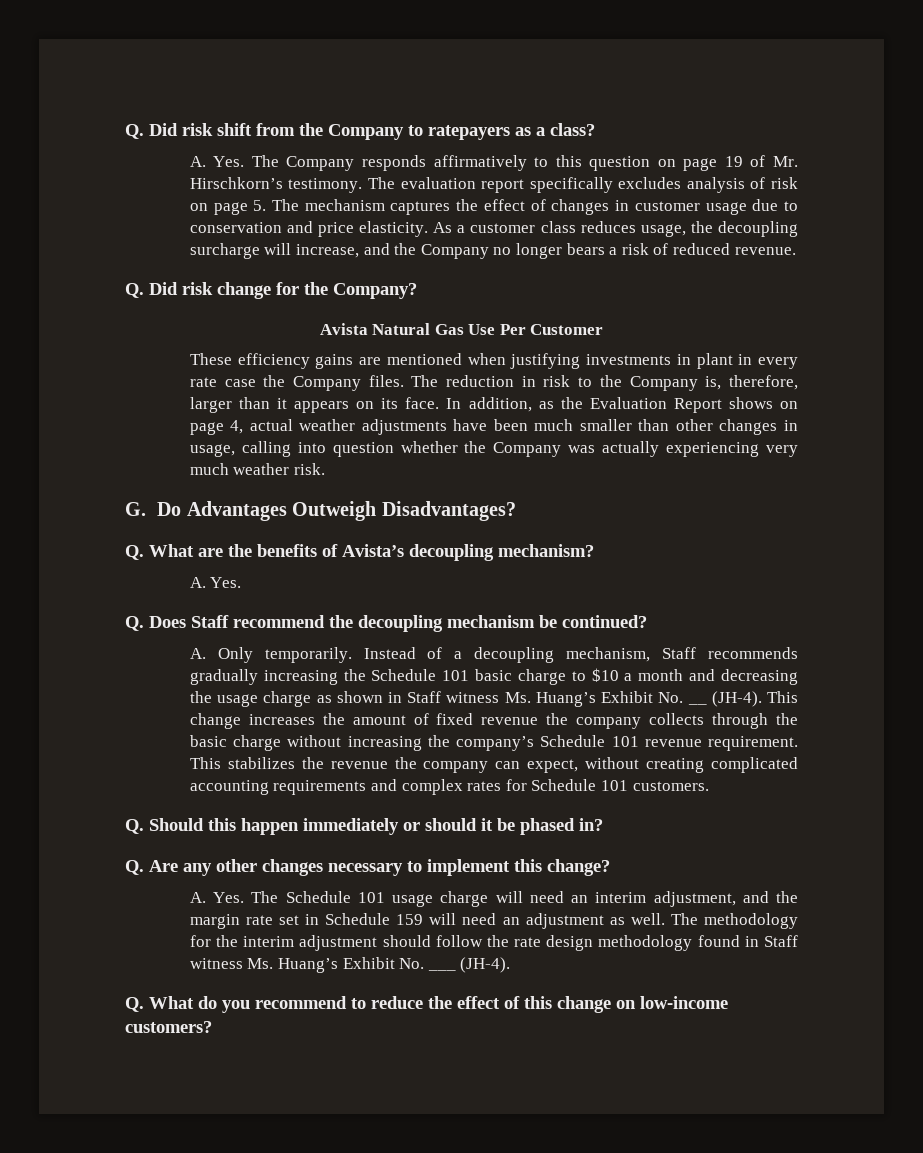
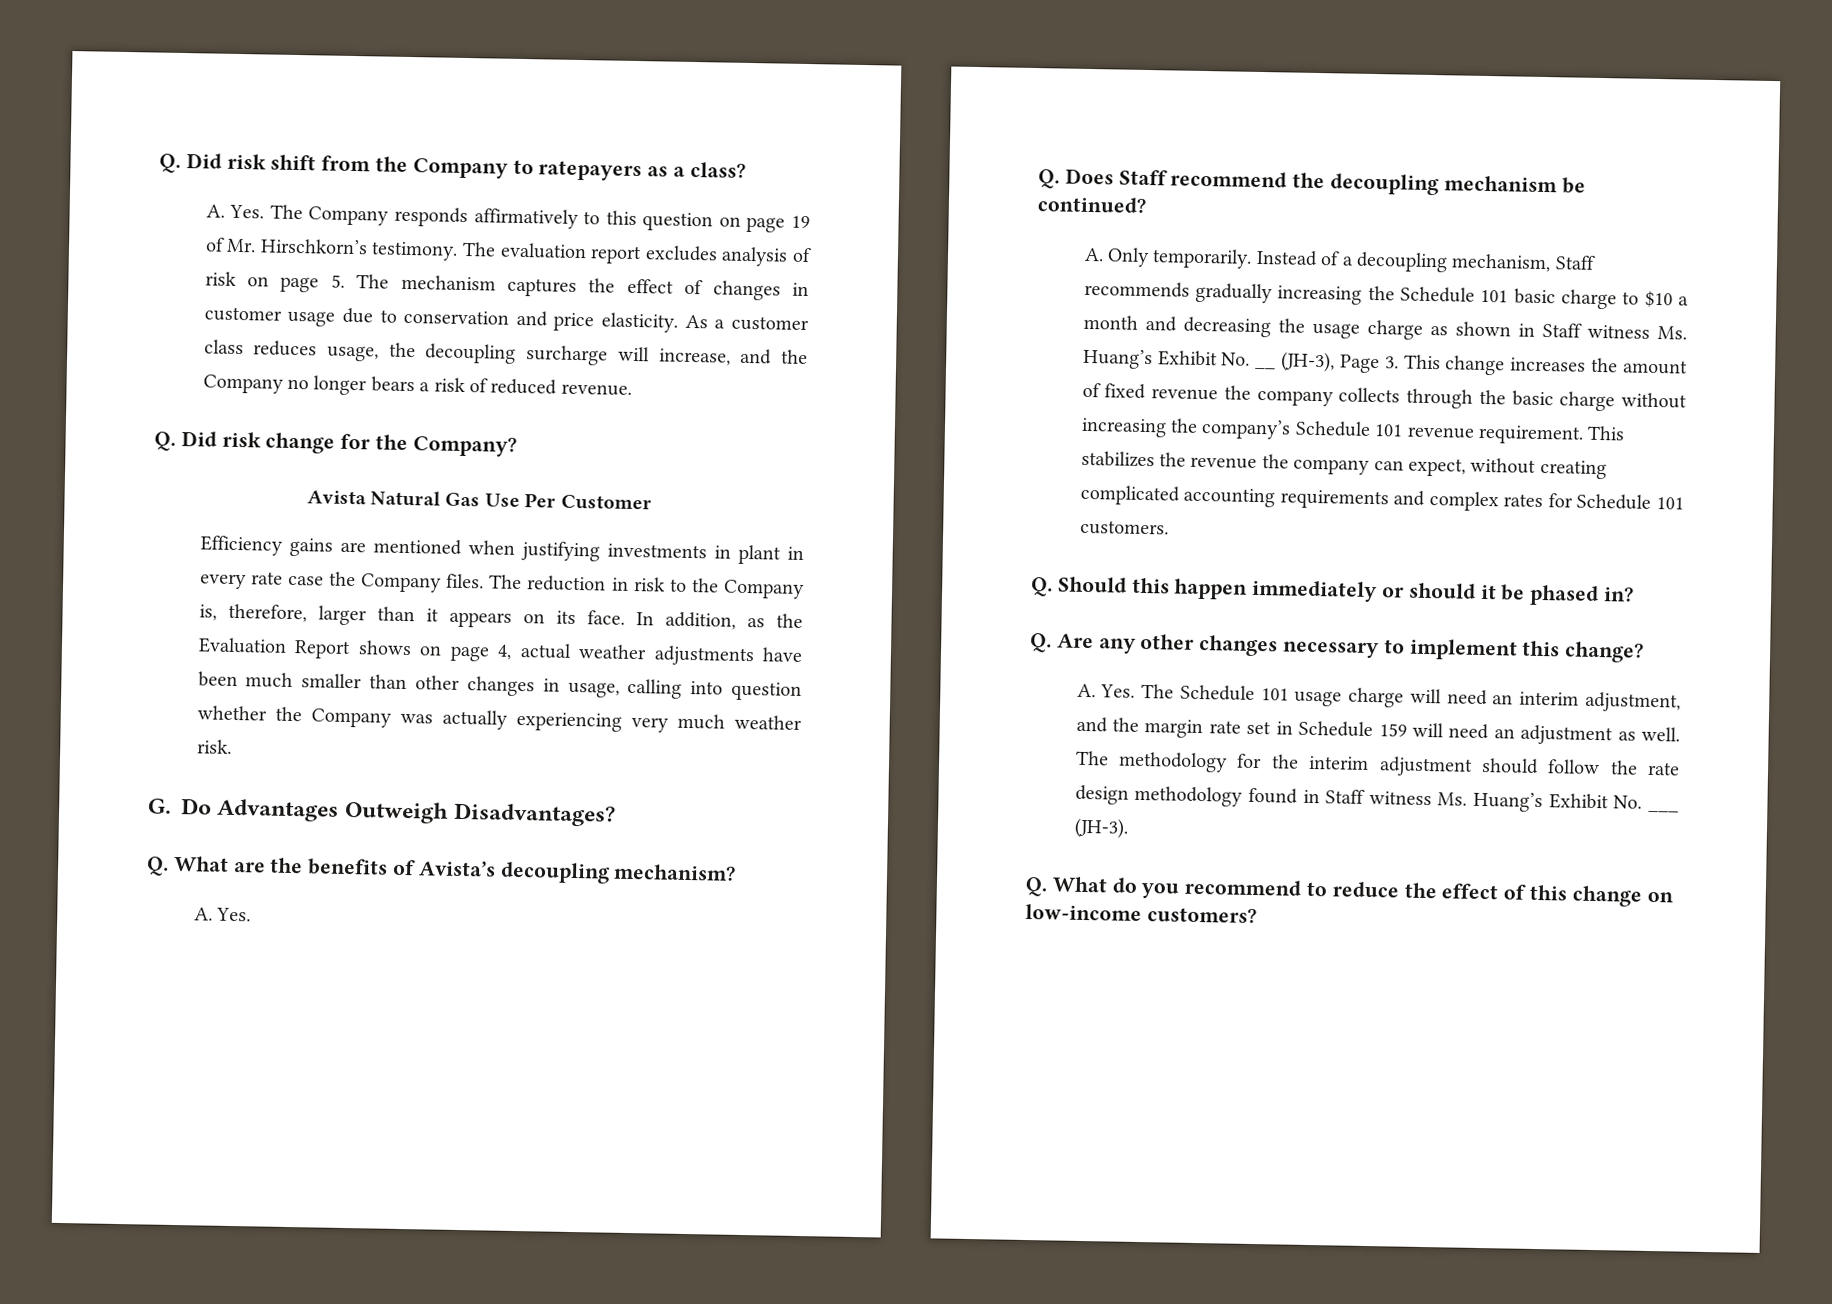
- The evaluation report specifically excludes analysis of risk on page 5. The mechanism captures the effect of changes in customer usage due to conservation and price elasticity.
+ The evaluation report excludes analysis of risk on page 5. The mechanism captures the effect of changes in customer usage due to conservation and price elasticity.
- These efficiency gains are mentioned when justifying investments in plant in every rate case the Company files.
+ Efficiency gains are mentioned when justifying investments in plant in every rate case the Company files.
- Instead of a decoupling mechanism, Staff recommends gradually increasing the Schedule 101 basic charge to $10 a month and decreasing the usage charge as shown in Staff witness Ms. Huang’s Exhibit No. __ (JH-4). This change increases the amount of fixed revenue the company collects through the basic charge without increasing the company’s Schedule 101 revenue requirement.
+ Instead of a decoupling mechanism, Staff recommends gradually increasing the Schedule 101 basic charge to $10 a month and decreasing the usage charge as shown in Staff witness Ms. Huang’s Exhibit No. __ (JH-3), Page 3. This change increases the amount of fixed revenue the company collects through the basic charge without increasing the company’s Schedule 101 revenue requirement.
- The methodology for the interim adjustment should follow the rate design methodology found in Staff witness Ms. Huang’s Exhibit No. ___ (JH-4).
+ The methodology for the interim adjustment should follow the rate design methodology found in Staff witness Ms. Huang’s Exhibit No. ___ (JH-3).

